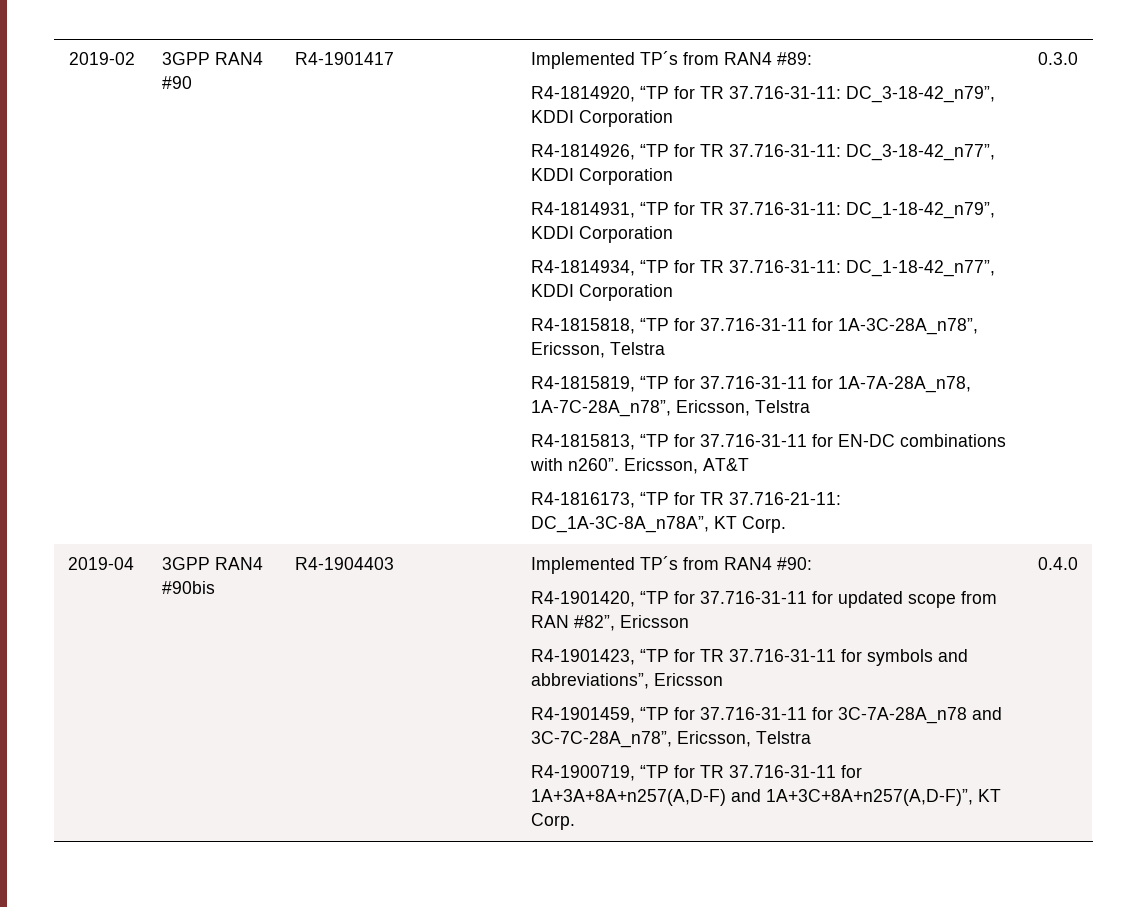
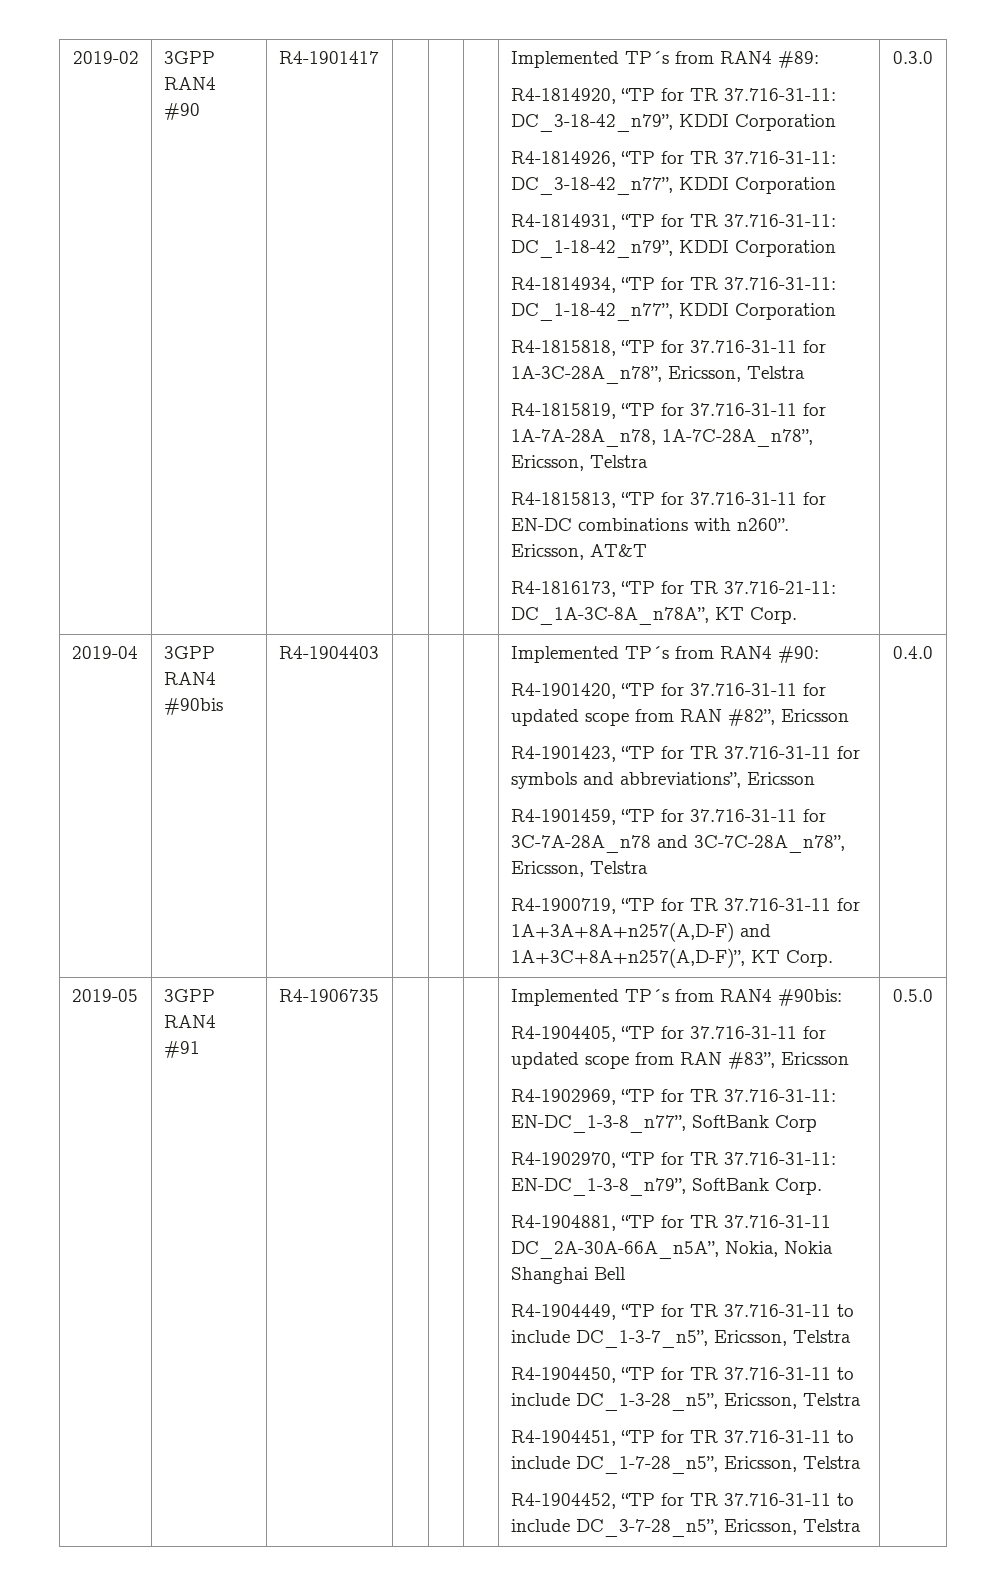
+ 2019-05 | 3GPP RAN4 #91 | R4-1906735 | | | | Implemented TP´s from RAN4 #90bis:
+ R4-1904405, “TP for 37.716-31-11 for updated scope from RAN #83”, Ericsson
+ R4-1902969, “TP for TR 37.716-31-11: EN-DC_1-3-8_n77”, SoftBank Corp
+ R4-1902970, “TP for TR 37.716-31-11: EN-DC_1-3-8_n79”, SoftBank Corp.
+ R4-1904881, “TP for TR 37.716-31-11 DC_2A-30A-66A_n5A”, Nokia, Nokia Shanghai Bell
+ R4-1904449, “TP for TR 37.716-31-11 to include DC_1-3-7_n5”, Ericsson, Telstra
+ R4-1904450, “TP for TR 37.716-31-11 to include DC_1-3-28_n5”, Ericsson, Telstra
+ R4-1904451, “TP for TR 37.716-31-11 to include DC_1-7-28_n5”, Ericsson, Telstra
+ R4-1904452, “TP for TR 37.716-31-11 to include DC_3-7-28_n5”, Ericsson, Telstra | 0.5.0

